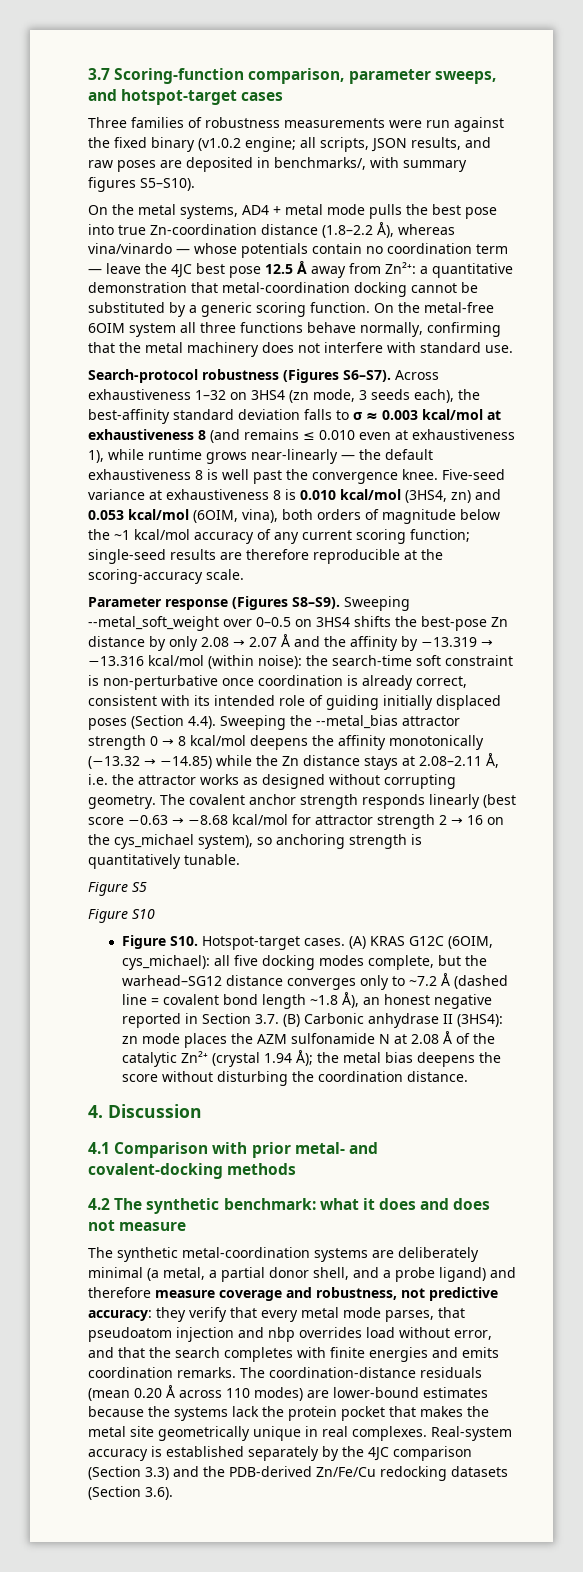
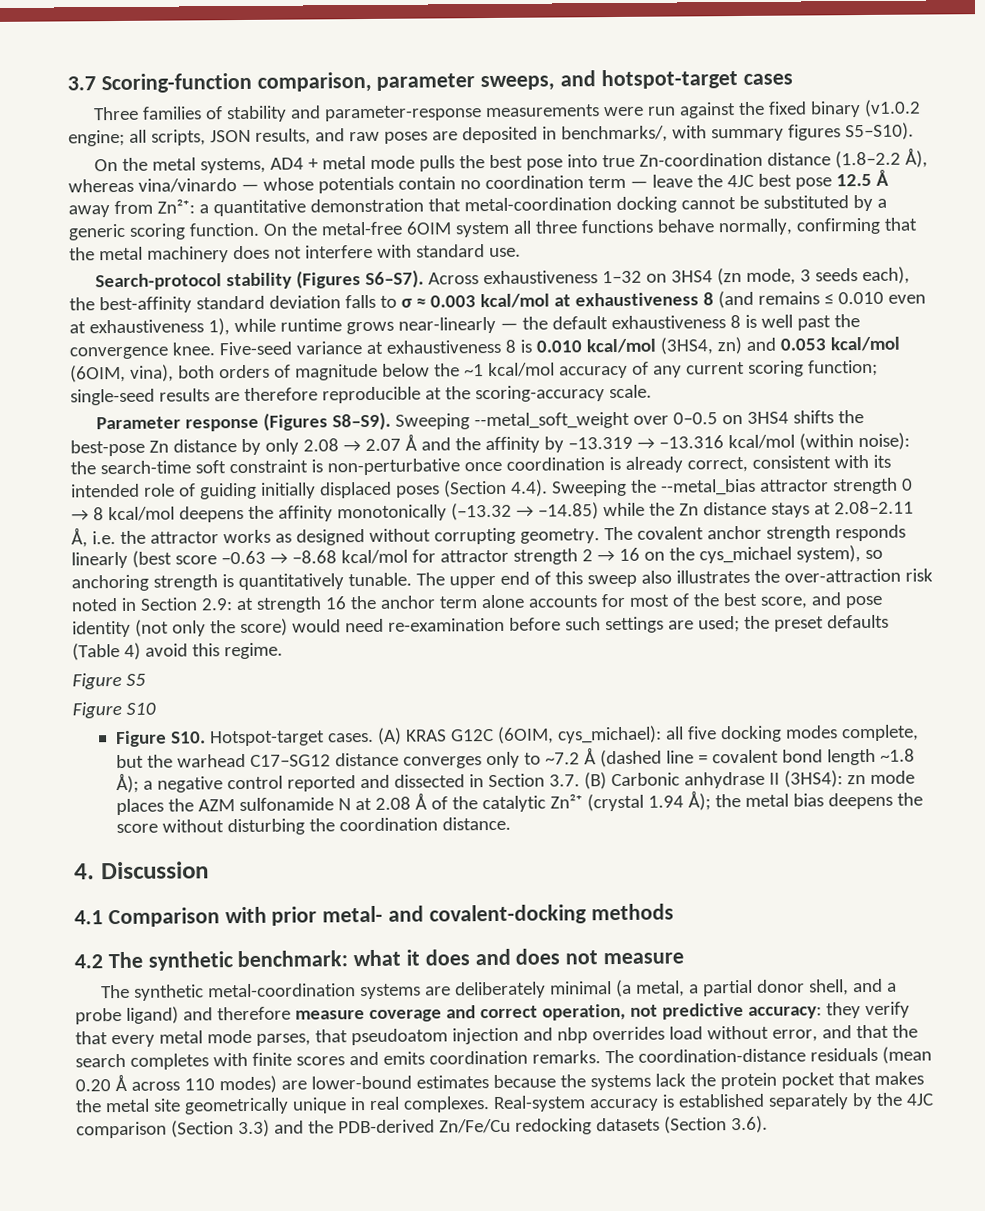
- Three families of robustness measurements were run against the fixed binary (v1.0.2 engine; all scripts, JSON results, and raw poses are deposited in benchmarks/, with summary figures S5–S10).
+ Three families of stability and parameter-response measurements were run against the fixed binary (v1.0.2 engine; all scripts, JSON results, and raw poses are deposited in benchmarks/, with summary figures S5–S10).
- Search-protocol robustness (Figures S6–S7).
+ Search-protocol stability (Figures S6–S7).
+ The upper end of this sweep also illustrates the over-attraction risk noted in Section 2.9: at strength 16 the anchor term alone accounts for most of the best score, and pose identity (not only the score) would need re-examination before such settings are used; the preset defaults (Table 4) avoid this regime.
- all five docking modes complete, but the warhead–SG12 distance converges only to ~7.2 Å (dashed line = covalent bond length ~1.8 Å), an honest negative reported in Section 3.7. (B) Carbonic anhydrase II (3HS4):
+ all five docking modes complete, but the warhead C17–SG12 distance converges only to ~7.2 Å (dashed line = covalent bond length ~1.8 Å); a negative control reported and dissected in Section 3.7. (B) Carbonic anhydrase II (3HS4):
- The synthetic metal-coordination systems are deliberately minimal (a metal, a partial donor shell, and a probe ligand) and therefore measure coverage and robustness, not predictive accuracy: they verify that every metal mode parses, that pseudoatom injection and nbp overrides load without error, and that the search completes with finite energies and emits coordination remarks.
+ The synthetic metal-coordination systems are deliberately minimal (a metal, a partial donor shell, and a probe ligand) and therefore measure coverage and correct operation, not predictive accuracy: they verify that every metal mode parses, that pseudoatom injection and nbp overrides load without error, and that the search completes with finite scores and emits coordination remarks.

